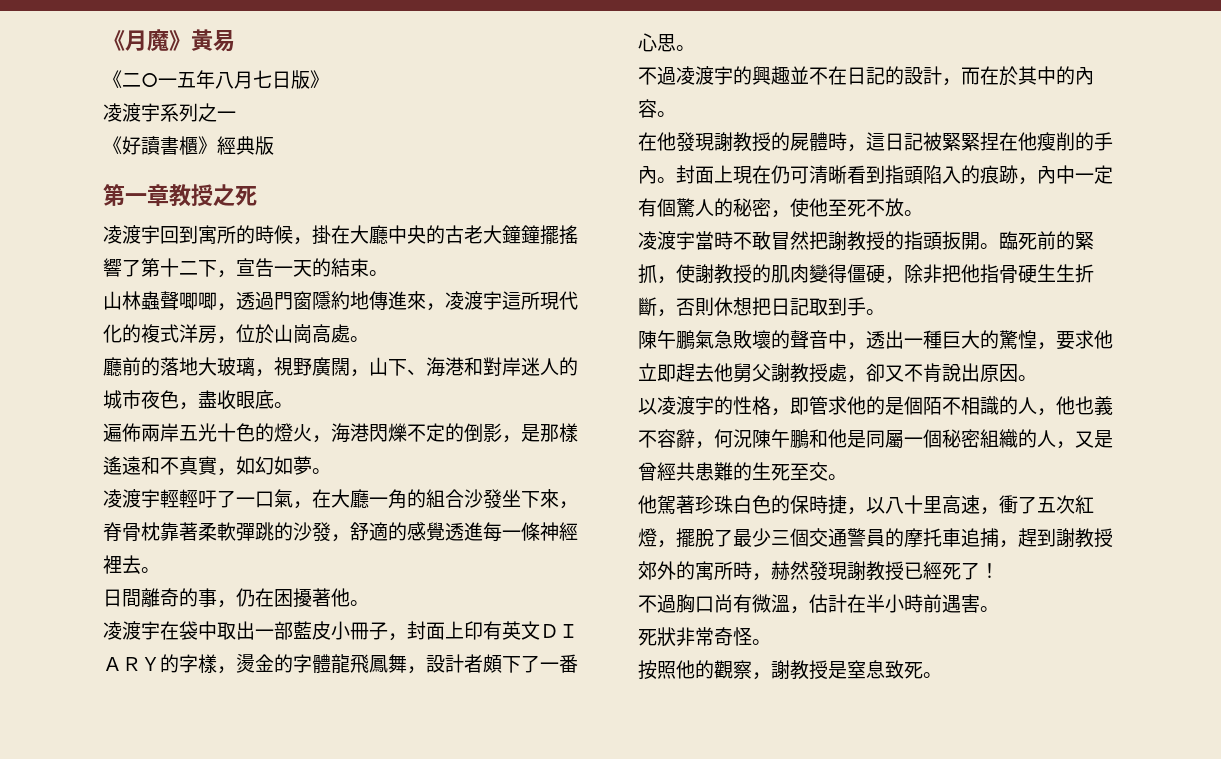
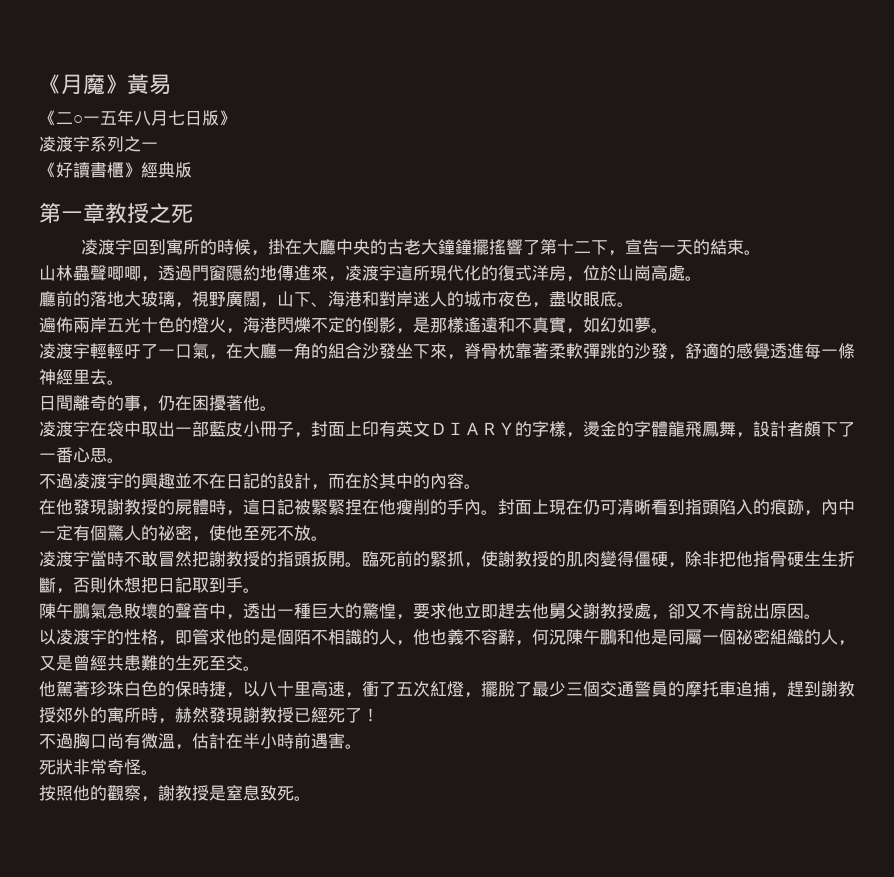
- 山林蟲聲唧唧，透過門窗隱約地傳進來，凌渡宇這所現代化的複式洋房，位於山崗高處。
+ 山林蟲聲唧唧，透過門窗隱約地傳進來，凌渡宇這所現代化的復式洋房，位於山崗高處。
- 凌渡宇輕輕吁了一口氣，在大廳一角的組合沙發坐下來，脊骨枕靠著柔軟彈跳的沙發，舒適的感覺透進每一條神經裡去。
+ 凌渡宇輕輕吁了一口氣，在大廳一角的組合沙發坐下來，脊骨枕靠著柔軟彈跳的沙發，舒適的感覺透進每一條神經里去。
- 封面上現在仍可清晰看到指頭陷入的痕跡，內中一定有個驚人的秘密，使他至死不放。
+ 封面上現在仍可清晰看到指頭陷入的痕跡，內中一定有個驚人的祕密，使他至死不放。
- 以凌渡宇的性格，即管求他的是個陌不相識的人，他也義不容辭，何況陳午鵬和他是同屬一個秘密組織的人，又是曾經共患難的生死至交。
+ 以凌渡宇的性格，即管求他的是個陌不相識的人，他也義不容辭，何況陳午鵬和他是同屬一個祕密組織的人，又是曾經共患難的生死至交。

